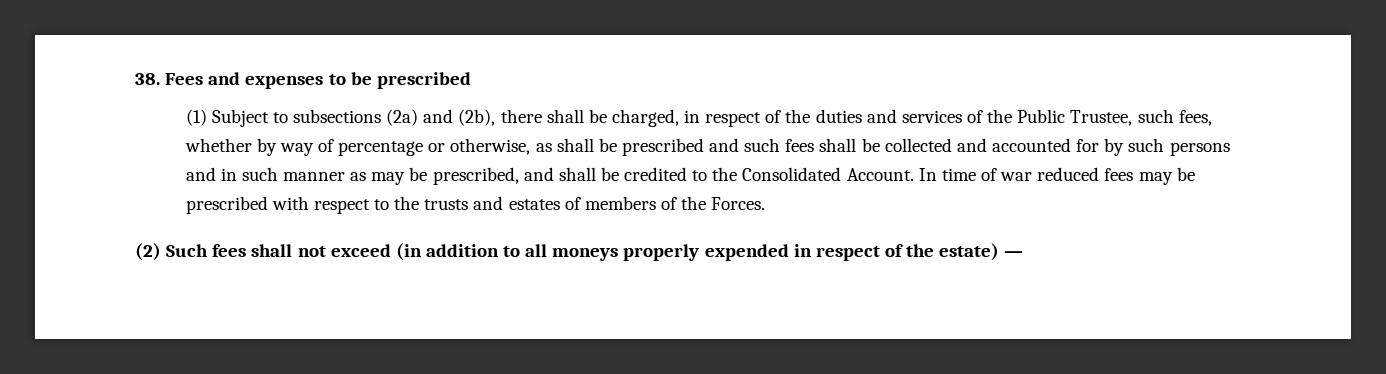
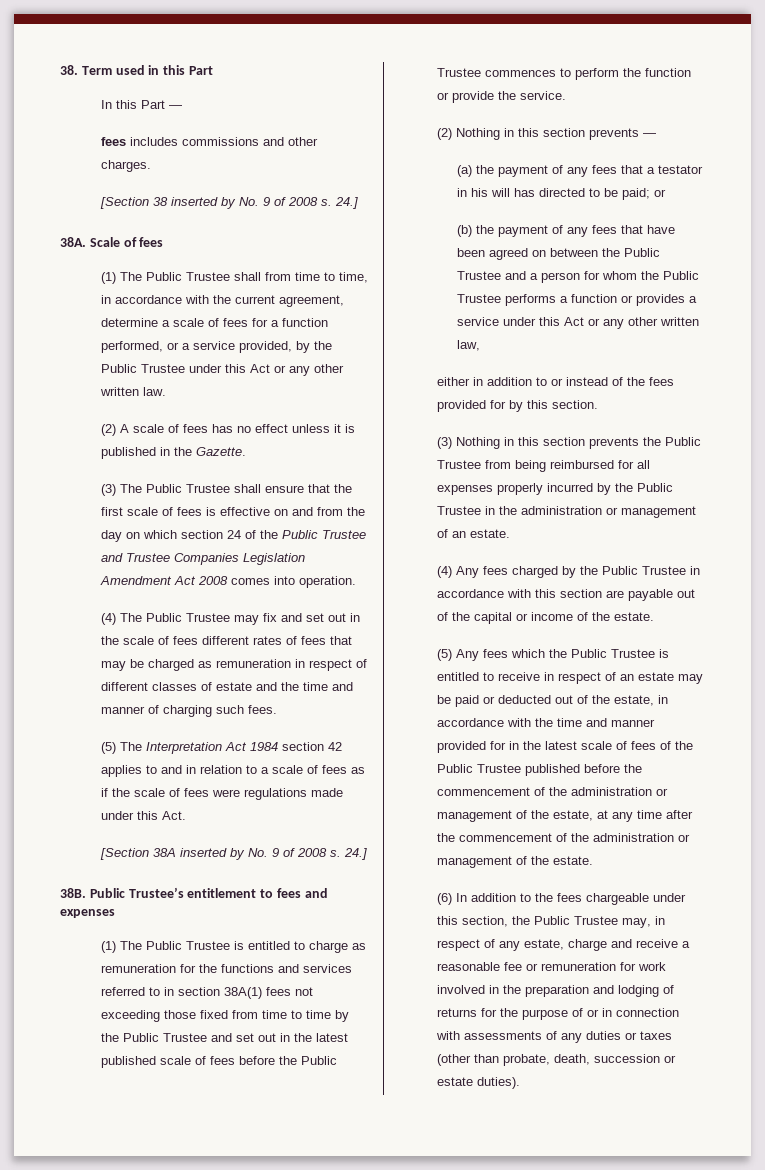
- 38. Fees and expenses to be prescribed
- (1) Subject to subsections (2a) and (2b), there shall be charged, in respect of the duties and services of the Public Trustee, such fees, whether by way of percentage or otherwise, as shall be prescribed and such fees shall be collected and accounted for by such persons and in such manner as may be prescribed, and shall be credited to the Consolidated Account. In time of war reduced fees may be prescribed with respect to the trusts and estates of members of the Forces.
- (2) Such fees shall not exceed (in addition to all moneys properly expended in respect of the estate) —
+ 38. Term used in this Part
+ In this Part —
+ fees includes commissions and other charges.
+ [Section 38 inserted by No. 9 of 2008 s. 24.]
+ 38A. Scale of fees
+ (1) The Public Trustee shall from time to time, in accordance with the current agreement, determine a scale of fees for a function performed, or a service provided, by the Public Trustee under this Act or any other written law.
+ (2) A scale of fees has no effect unless it is published in the Gazette.
+ (3) The Public Trustee shall ensure that the first scale of fees is effective on and from the day on which section 24 of the Public Trustee and Trustee Companies Legislation Amendment Act 2008 comes into operation.
+ (4) The Public Trustee may fix and set out in the scale of fees different rates of fees that may be charged as remuneration in respect of different classes of estate and the time and manner of charging such fees.
+ (5) The Interpretation Act 1984 section 42 applies to and in relation to a scale of fees as if the scale of fees were regulations made under this Act.
+ [Section 38A inserted by No. 9 of 2008 s. 24.]
+ 38B. Public Trustee’s entitlement to fees and expenses
+ (1) The Public Trustee is entitled to charge as remuneration for the functions and services referred to in section 38A(1) fees not exceeding those fixed from time to time by the Public Trustee and set out in the latest published scale of fees before the Public Trustee commences to perform the function or provide the service.
+ (2) Nothing in this section prevents —
+ (a) the payment of any fees that a testator in his will has directed to be paid; or
+ (b) the payment of any fees that have been agreed on between the Public Trustee and a person for whom the Public Trustee performs a function or provides a service under this Act or any other written law,
+ either in addition to or instead of the fees provided for by this section.
+ (3) Nothing in this section prevents the Public Trustee from being reimbursed for all expenses properly incurred by the Public Trustee in the administration or management of an estate.
+ (4) Any fees charged by the Public Trustee in accordance with this section are payable out of the capital or income of the estate.
+ (5) Any fees which the Public Trustee is entitled to receive in respect of an estate may be paid or deducted out of the estate, in accordance with the time and manner provided for in the latest scale of fees of the Public Trustee published before the commencement of the administration or management of the estate, at any time after the commencement of the administration or management of the estate.
+ (6) In addition to the fees chargeable under this section, the Public Trustee may, in respect of any estate, charge and receive a reasonable fee or remuneration for work involved in the preparation and lodging of returns for the purpose of or in connection with assessments of any duties or taxes (other than probate, death, succession or estate duties).

